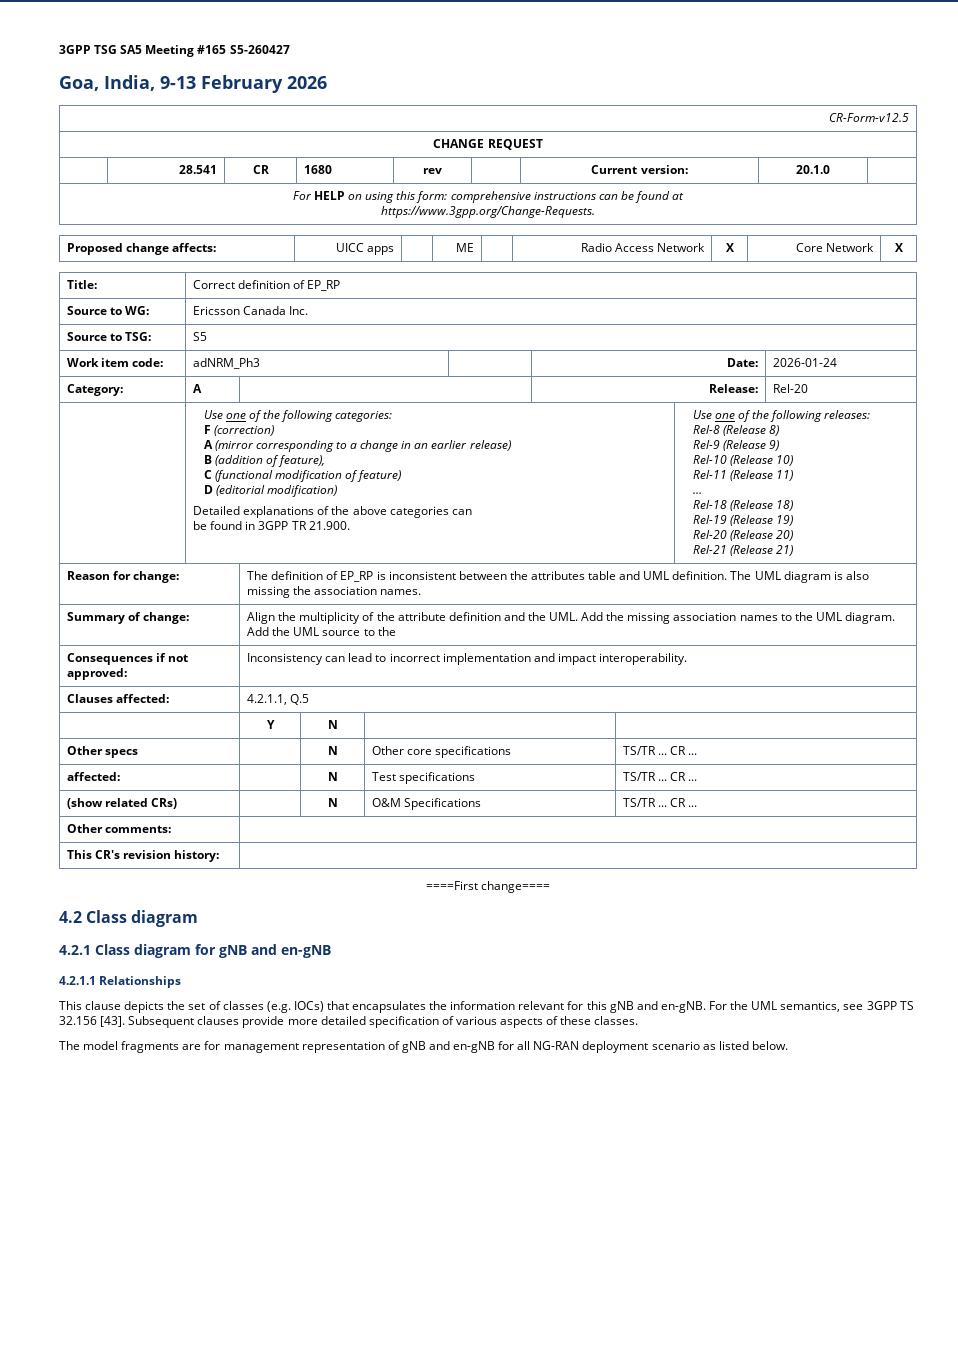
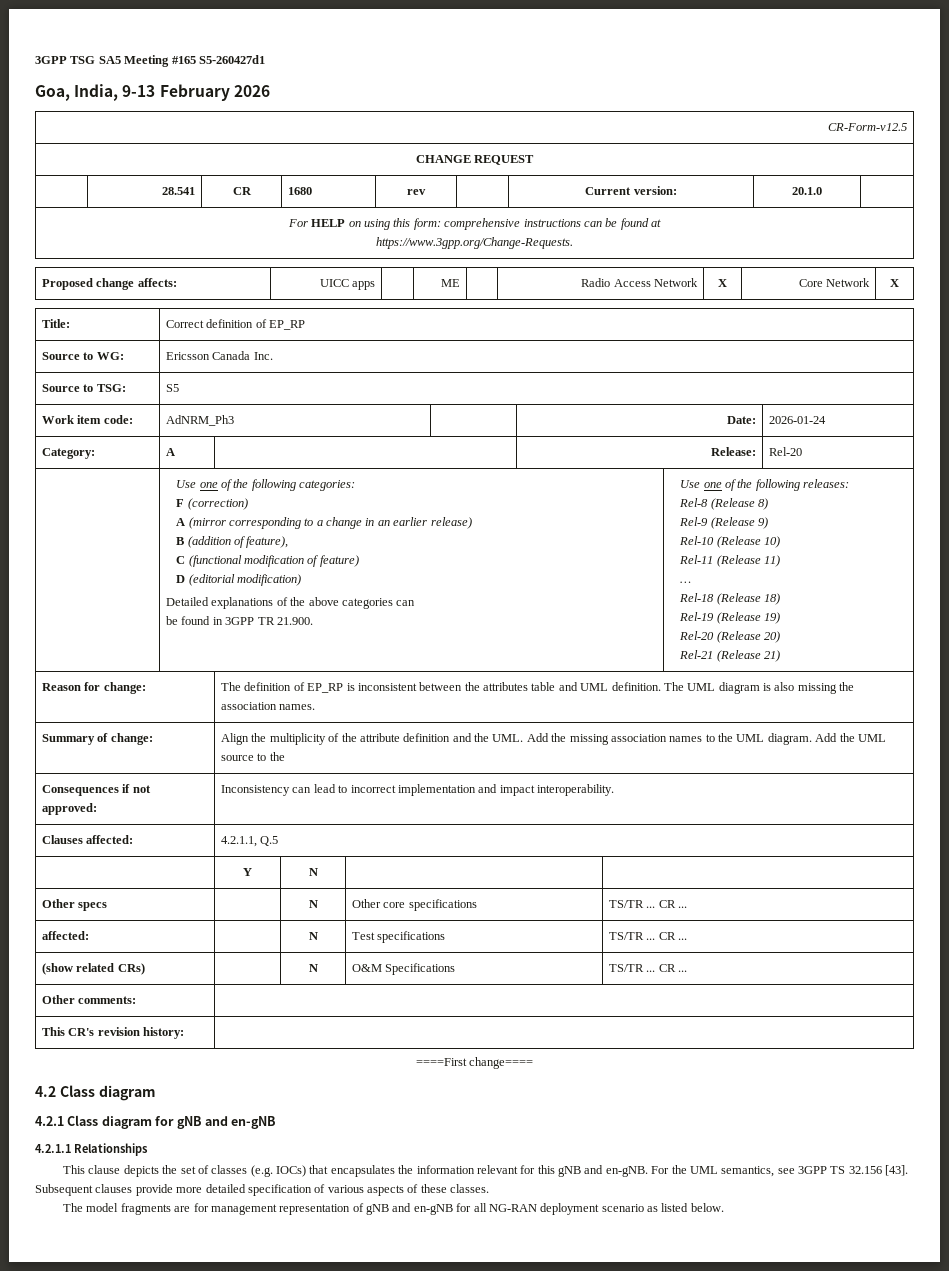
- 3GPP TSG SA5 Meeting #165 S5-260427
+ 3GPP TSG SA5 Meeting #165 S5-260427d1
- Work item code: | adNRM_Ph3 | | Date: | 2026-01-24
+ Work item code: | AdNRM_Ph3 | | Date: | 2026-01-24

